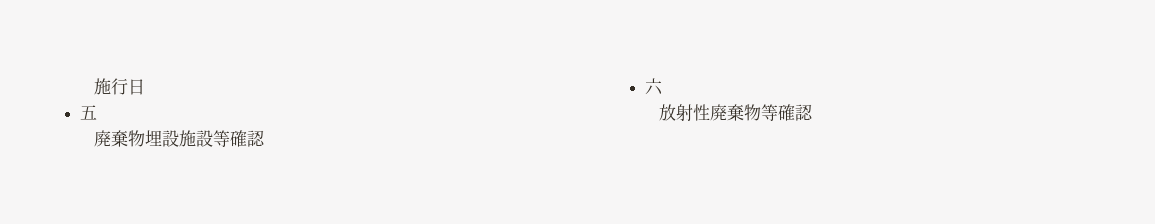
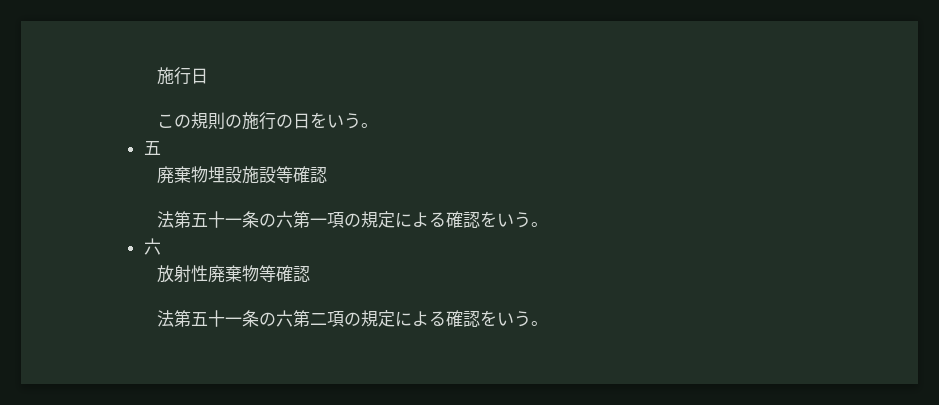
+ この規則の施行の日をいう。
+ 法第五十一条の六第一項の規定による確認をいう。
+ 法第五十一条の六第二項の規定による確認をいう。

